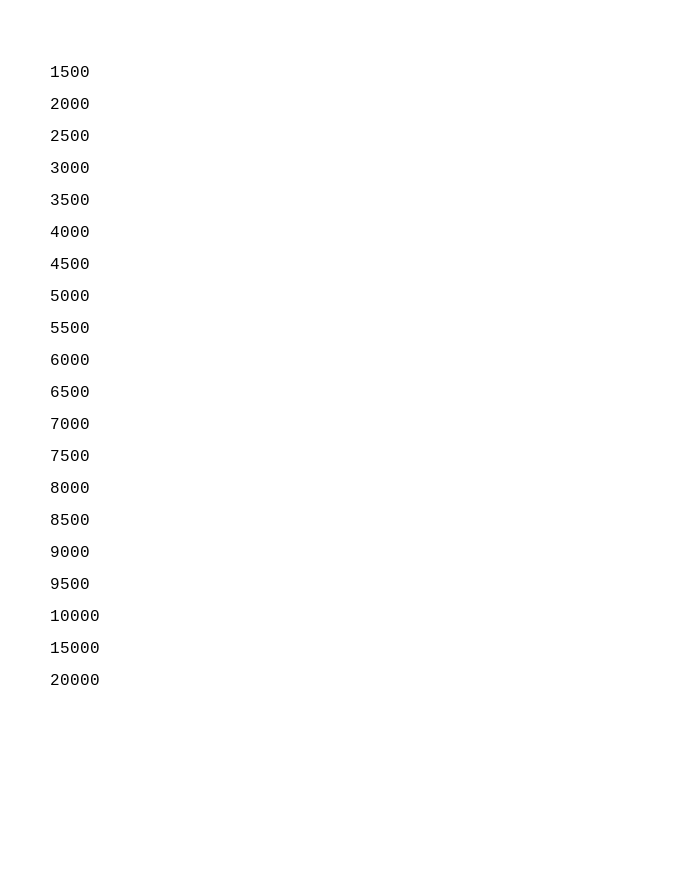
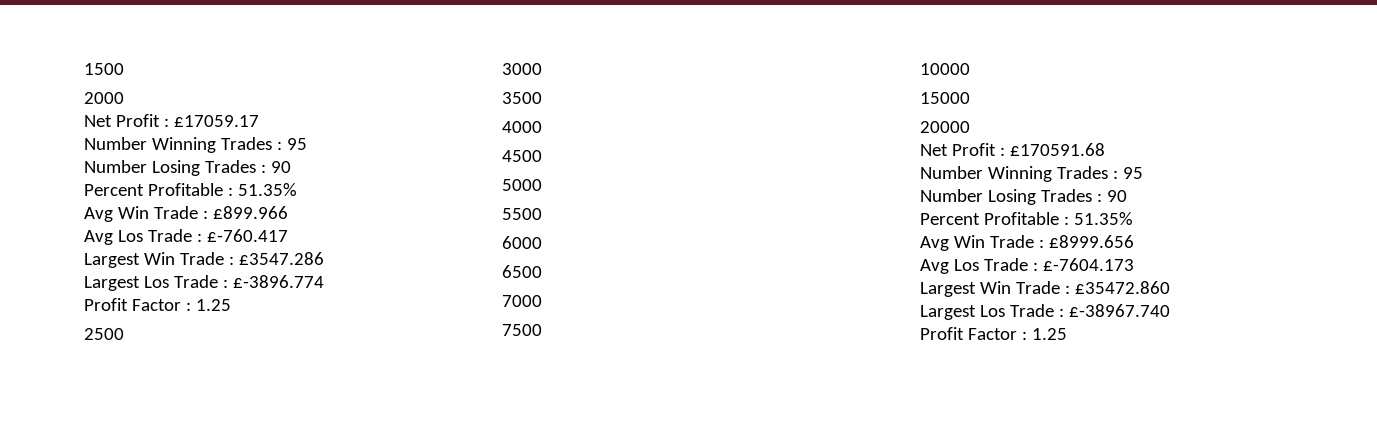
+ Net Profit : £17059.17
+ Number Winning Trades : 95
+ Number Losing Trades : 90
+ Percent Profitable : 51.35%
+ Avg Win Trade : £899.966
+ Avg Los Trade : £-760.417
+ Largest Win Trade : £3547.286
+ Largest Los Trade : £-3896.774
+ Profit Factor : 1.25
- 8000
- 8500
- 9000
- 9500
+ Net Profit : £170591.68
+ Number Winning Trades : 95
+ Number Losing Trades : 90
+ Percent Profitable : 51.35%
+ Avg Win Trade : £8999.656
+ Avg Los Trade : £-7604.173
+ Largest Win Trade : £35472.860
+ Largest Los Trade : £-38967.740
+ Profit Factor : 1.25

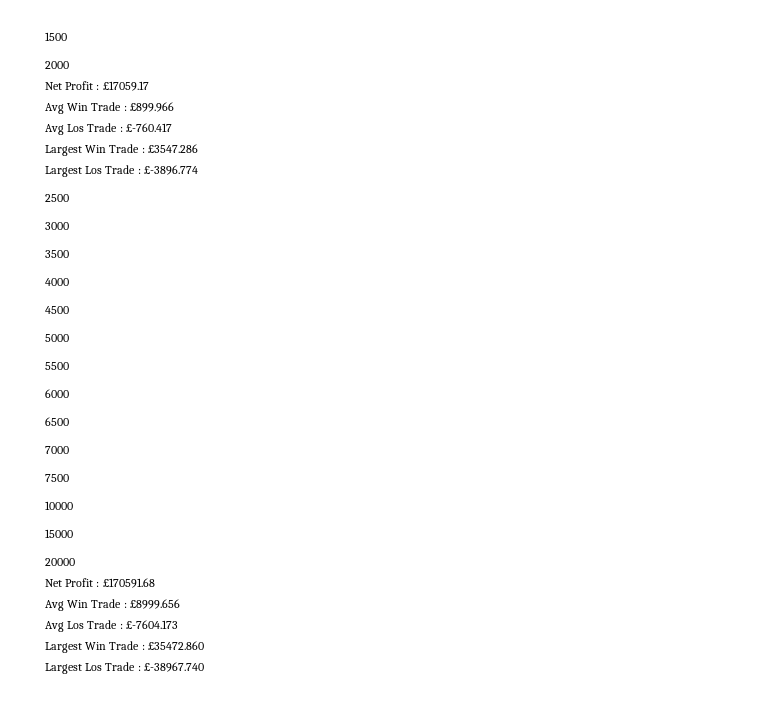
  Net Profit : £17059.17
- Number Winning Trades : 95
- Number Losing Trades : 90
- Percent Profitable : 51.35%
  Largest Los Trade : £-3896.774
- Profit Factor : 1.25
  Net Profit : £170591.68
- Number Winning Trades : 95
- Number Losing Trades : 90
- Percent Profitable : 51.35%
  Largest Los Trade : £-38967.740
- Profit Factor : 1.25

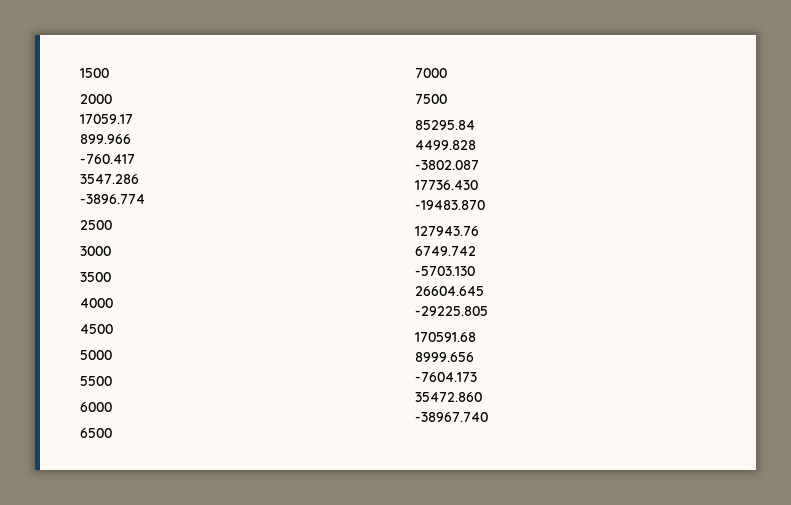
- Net Profit : £17059.17
- Avg Win Trade : £899.966
- Avg Los Trade : £-760.417
- Largest Win Trade : £3547.286
- Largest Los Trade : £-3896.774
+ 17059.17
+ 899.966
+ -760.417
+ 3547.286
+ -3896.774
- 10000
- 15000
- 20000
- Net Profit : £170591.68
- Avg Win Trade : £8999.656
- Avg Los Trade : £-7604.173
- Largest Win Trade : £35472.860
- Largest Los Trade : £-38967.740
+ 85295.84
+ 4499.828
+ -3802.087
+ 17736.430
+ -19483.870
+ 127943.76
+ 6749.742
+ -5703.130
+ 26604.645
+ -29225.805
+ 170591.68
+ 8999.656
+ -7604.173
+ 35472.860
+ -38967.740

